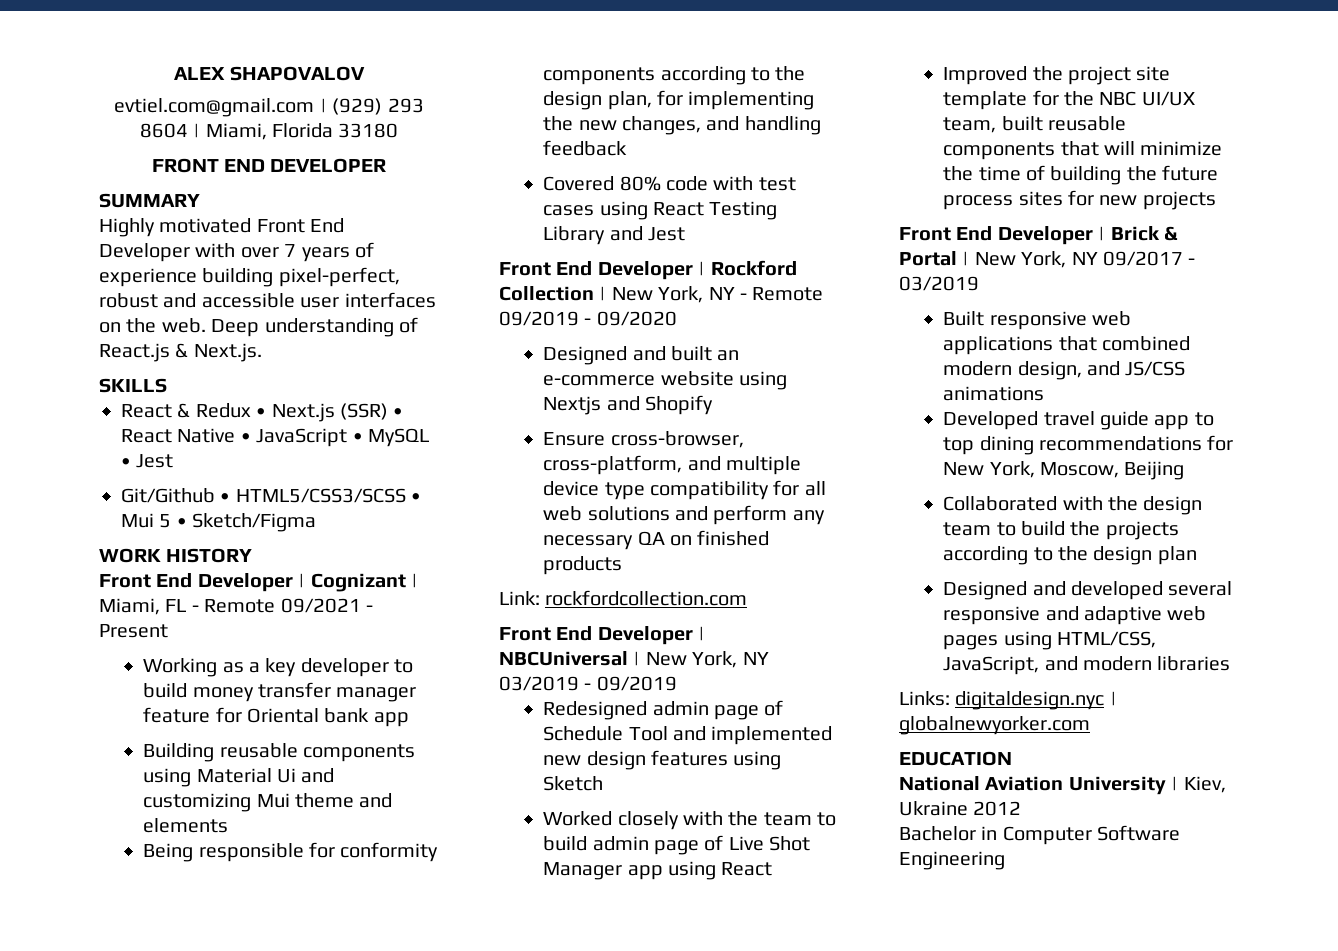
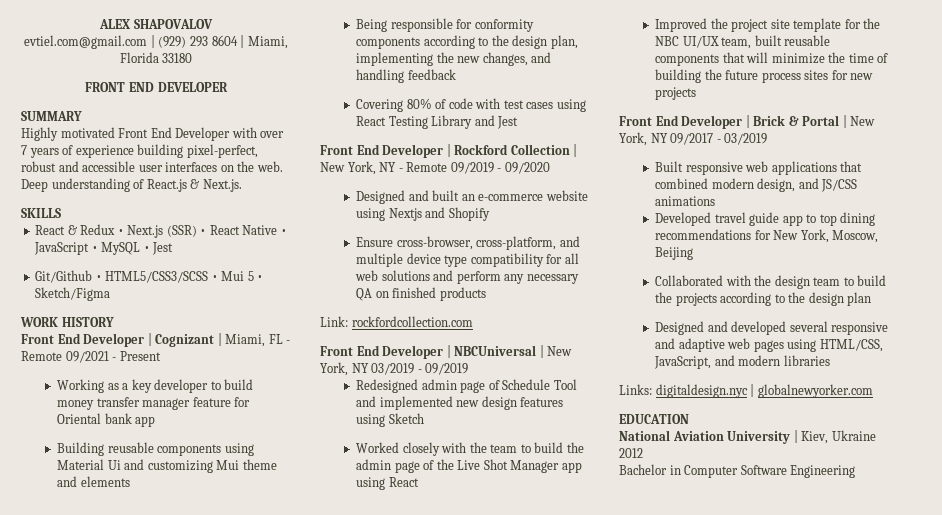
- Being responsible for conformity components according to the design plan, for implementing the new changes, and handling feedback
+ Being responsible for conformity components according to the design plan, implementing the new changes, and handling feedback
- Covered 80% code with test cases using React Testing Library and Jest
+ Covering 80% of code with test cases using React Testing Library and Jest
- Worked closely with the team to build admin page of Live Shot Manager app using React
+ Worked closely with the team to build the admin page of the Live Shot Manager app using React

